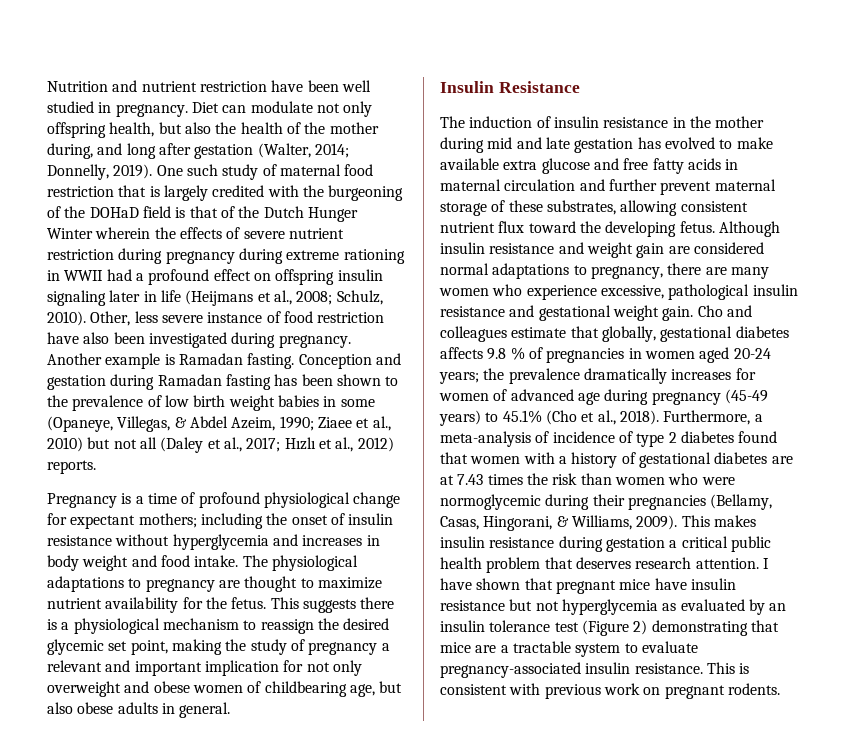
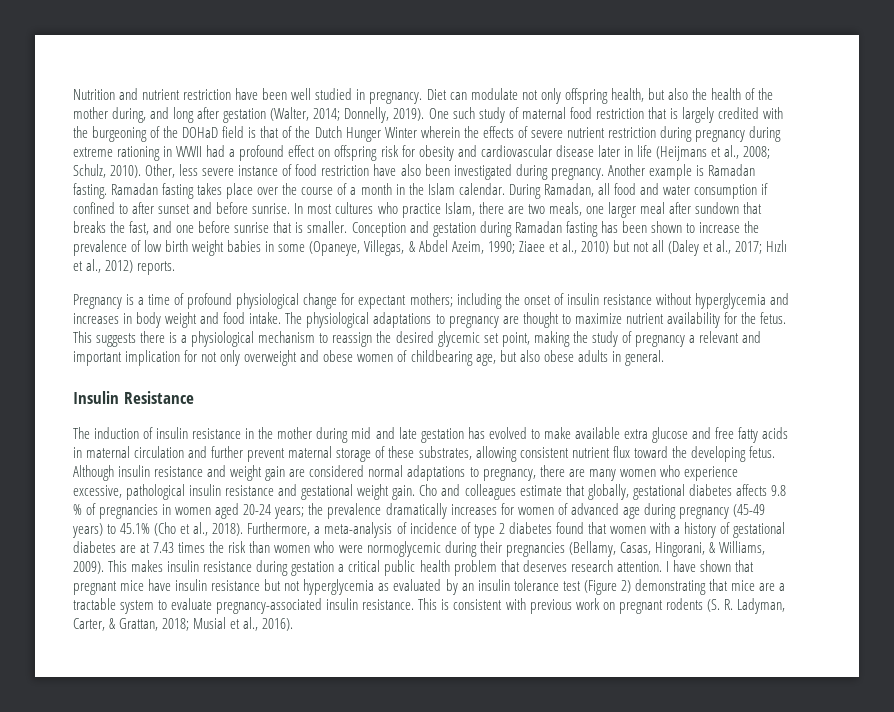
- One such study of maternal food restriction that is largely credited with the burgeoning of the DOHaD field is that of the Dutch Hunger Winter wherein the effects of severe nutrient restriction during pregnancy during extreme rationing in WWII had a profound effect on offspring insulin signaling later in life (Heijmans et al., 2008; Schulz, 2010).
+ One such study of maternal food restriction that is largely credited with the burgeoning of the DOHaD field is that of the Dutch Hunger Winter wherein the effects of severe nutrient restriction during pregnancy during extreme rationing in WWII had a profound effect on offspring risk for obesity and cardiovascular disease later in life (Heijmans et al., 2008; Schulz, 2010).
+ Ramadan fasting takes place over the course of a month in the Islam calendar. During Ramadan, all food and water consumption if confined to after sunset and before sunrise. In most cultures who practice Islam, there are two meals, one larger meal after sundown that breaks the fast, and one before sunrise that is smaller.
- Conception and gestation during Ramadan fasting has been shown to the prevalence of low birth weight babies in some (Opaneye, Villegas, & Abdel Azeim, 1990; Ziaee et al., 2010) but not all (Daley et al., 2017; Hızlı et al., 2012) reports.
+ Conception and gestation during Ramadan fasting has been shown to increase the prevalence of low birth weight babies in some (Opaneye, Villegas, & Abdel Azeim, 1990; Ziaee et al., 2010) but not all (Daley et al., 2017; Hızlı et al., 2012) reports.
- This is consistent with previous work on pregnant rodents.
+ This is consistent with previous work on pregnant rodents (S. R. Ladyman, Carter, & Grattan, 2018; Musial et al., 2016).

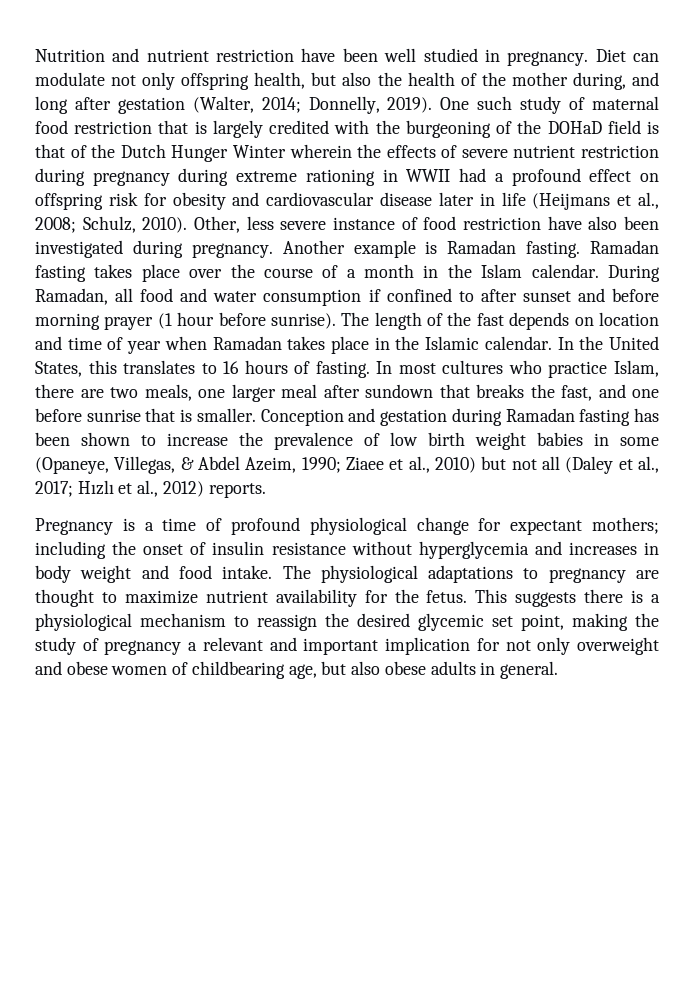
- During Ramadan, all food and water consumption if confined to after sunset and before sunrise.
+ During Ramadan, all food and water consumption if confined to after sunset and before morning prayer (1 hour before sunrise). The length of the fast depends on location and time of year when Ramadan takes place in the Islamic calendar. In the United States, this translates to 16 hours of fasting.
- Insulin Resistance
- The induction of insulin resistance in the mother during mid and late gestation has evolved to make available extra glucose and free fatty acids in maternal circulation and further prevent maternal storage of these substrates, allowing consistent nutrient flux toward the developing fetus. Although insulin resistance and weight gain are considered normal adaptations to pregnancy, there are many women who experience excessive, pathological insulin resistance and gestational weight gain. Cho and colleagues estimate that globally, gestational diabetes affects 9.8 % of pregnancies in women aged 20-24 years; the prevalence dramatically increases for women of advanced age during pregnancy (45-49 years) to 45.1% (Cho et al., 2018). Furthermore, a meta-analysis of incidence of type 2 diabetes found that women with a history of gestational diabetes are at 7.43 times the risk than women who were normoglycemic during their pregnancies (Bellamy, Casas, Hingorani, & Williams, 2009). This makes insulin resistance during gestation a critical public health problem that deserves research attention. I have shown that pregnant mice have insulin resistance but not hyperglycemia as evaluated by an insulin tolerance test (Figure 2) demonstrating that mice are a tractable system to evaluate pregnancy-associated insulin resistance. This is consistent with previous work on pregnant rodents (S. R. Ladyman, Carter, & Grattan, 2018; Musial et al., 2016).

